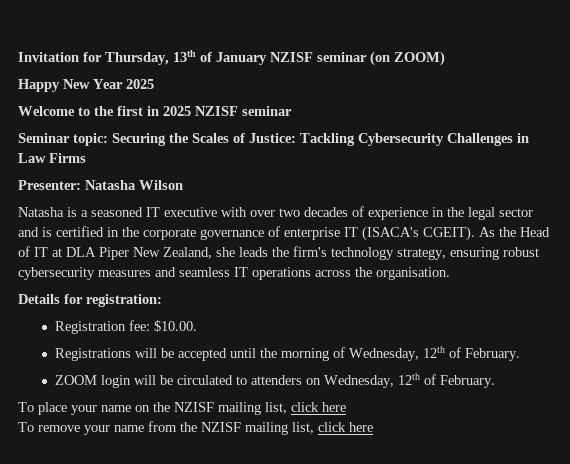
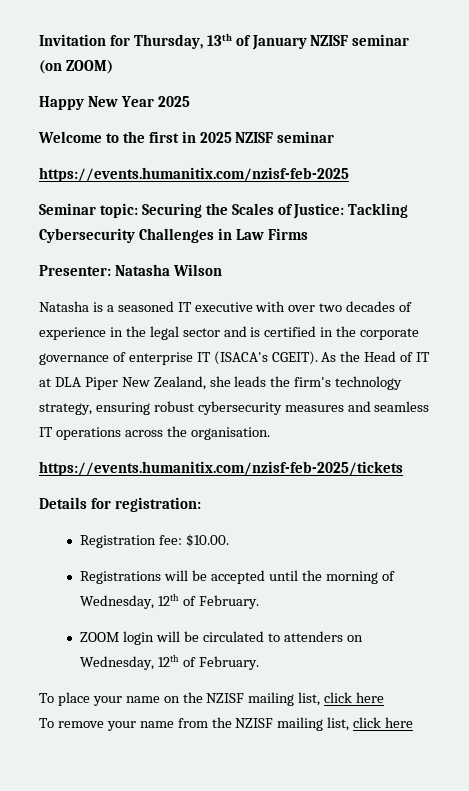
+ https://events.humanitix.com/nzisf-feb-2025
+ https://events.humanitix.com/nzisf-feb-2025/tickets

